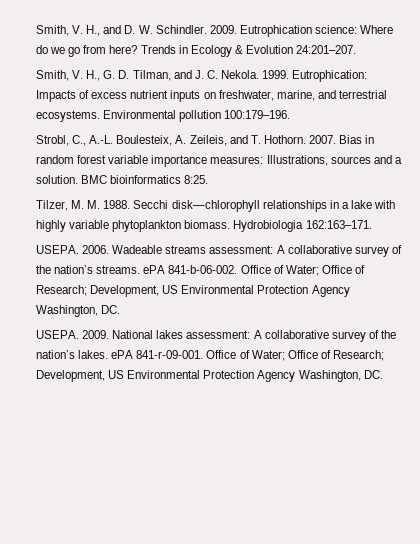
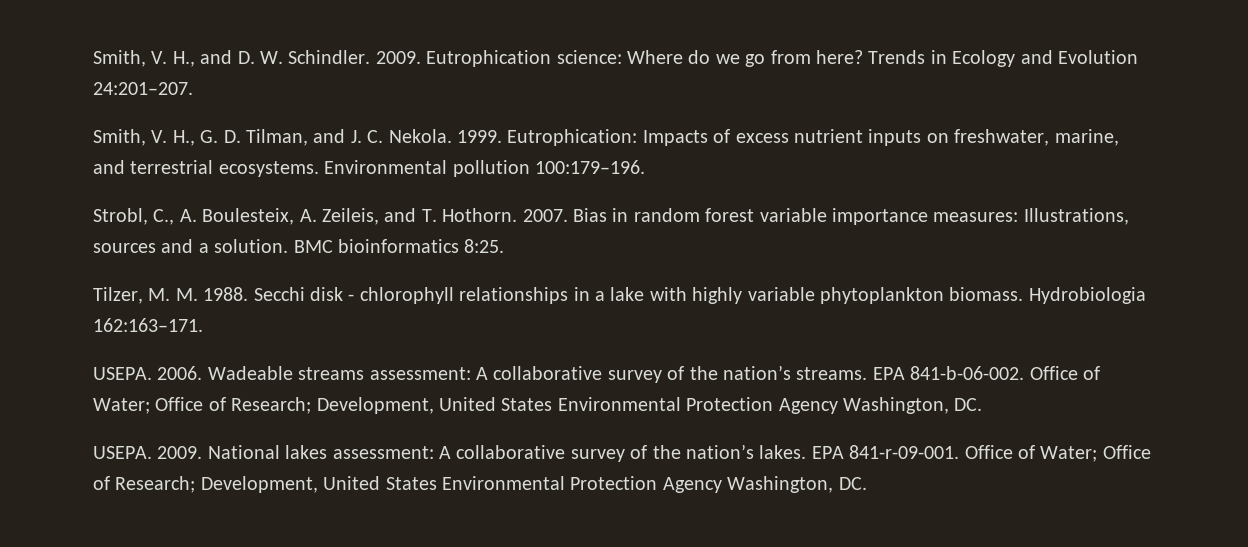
- Trends in Ecology & Evolution 24:201–207.
+ Trends in Ecology and Evolution 24:201–207.
- Strobl, C., A.-L. Boulesteix, A. Zeileis, and T. Hothorn.
+ Strobl, C., A. Boulesteix, A. Zeileis, and T. Hothorn.
- Secchi disk—chlorophyll relationships in a lake with highly variable phytoplankton biomass.
+ Secchi disk - chlorophyll relationships in a lake with highly variable phytoplankton biomass.
- Wadeable streams assessment: A collaborative survey of the nation’s streams. ePA 841-b-06-002. Office of Water; Office of Research; Development, US Environmental Protection Agency Washington, DC.
+ Wadeable streams assessment: A collaborative survey of the nation’s streams. EPA 841-b-06-002. Office of Water; Office of Research; Development, United States Environmental Protection Agency Washington, DC.
- National lakes assessment: A collaborative survey of the nation’s lakes. ePA 841-r-09-001. Office of Water; Office of Research; Development, US Environmental Protection Agency Washington, DC.
+ National lakes assessment: A collaborative survey of the nation’s lakes. EPA 841-r-09-001. Office of Water; Office of Research; Development, United States Environmental Protection Agency Washington, DC.

